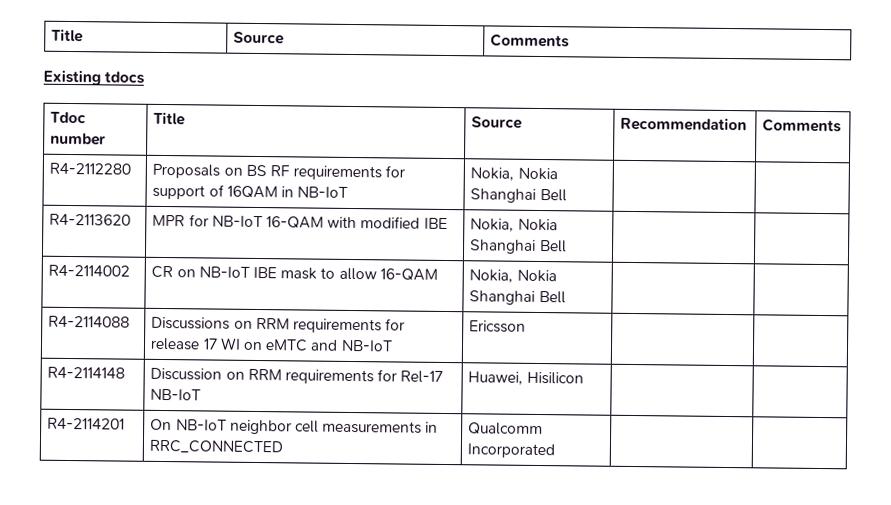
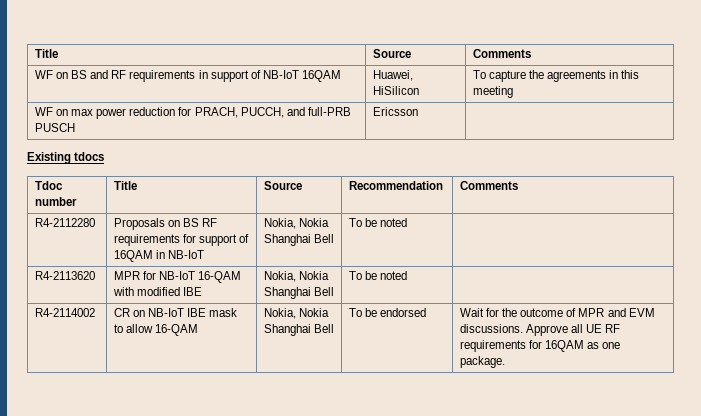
+ WF on BS and RF requirements in support of NB-IoT 16QAM | Huawei, HiSilicon | To capture the agreements in this meeting
+ WF on max power reduction for PRACH, PUCCH, and full-PRB PUSCH | Ericsson |
- R4-2112280 | Proposals on BS RF requirements for support of 16QAM in NB-IoT | Nokia, Nokia Shanghai Bell | |
+ R4-2112280 | Proposals on BS RF requirements for support of 16QAM in NB-IoT | Nokia, Nokia Shanghai Bell | To be noted |
- R4-2113620 | MPR for NB-IoT 16-QAM with modified IBE | Nokia, Nokia Shanghai Bell | |
+ R4-2113620 | MPR for NB-IoT 16-QAM with modified IBE | Nokia, Nokia Shanghai Bell | To be noted |
- R4-2114002 | CR on NB-IoT IBE mask to allow 16-QAM | Nokia, Nokia Shanghai Bell | |
- R4-2114088 | Discussions on RRM requirements for release 17 WI on eMTC and NB-IoT | Ericsson | |
- R4-2114148 | Discussion on RRM requirements for Rel-17 NB-IoT | Huawei, Hisilicon | |
- R4-2114201 | On NB-IoT neighbor cell measurements in RRC_CONNECTED | Qualcomm Incorporated | |
+ R4-2114002 | CR on NB-IoT IBE mask to allow 16-QAM | Nokia, Nokia Shanghai Bell | To be endorsed | Wait for the outcome of MPR and EVM discussions. Approve all UE RF requirements for 16QAM as one package.

